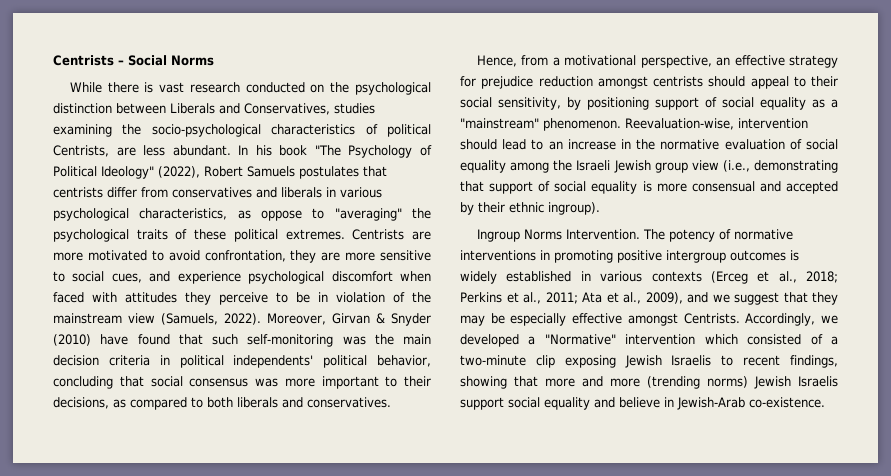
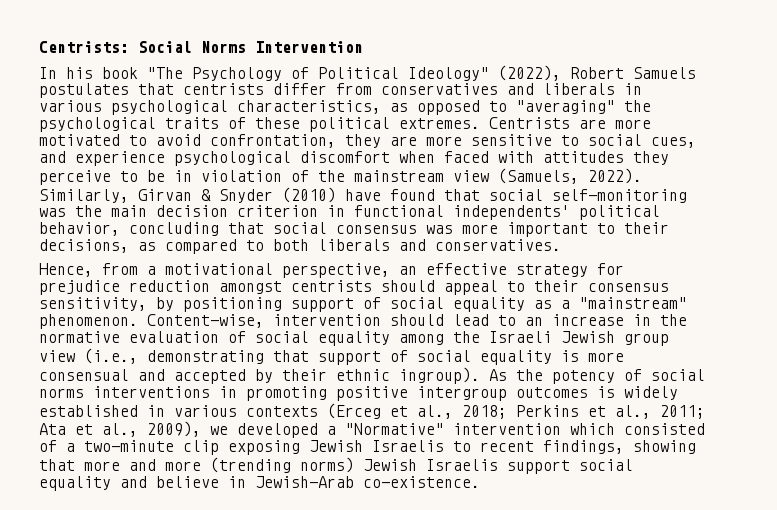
- Centrists – Social Norms
- While there is vast research conducted on the psychological distinction between Liberals and Conservatives, studies examining the socio-psychological characteristics of political Centrists, are less abundant. In his book "The Psychology of Political Ideology" (2022), Robert Samuels postulates that centrists differ from conservatives and liberals in various psychological characteristics, as oppose to "averaging" the psychological traits of these political extremes.
+ Centrists: Social Norms Intervention
+ In his book "The Psychology of Political Ideology" (2022), Robert Samuels postulates that centrists differ from conservatives and liberals in various psychological characteristics, as opposed to "averaging" the psychological traits of these political extremes.
- Moreover, Girvan & Snyder (2010) have found that such self-monitoring was the main decision criteria in political independents' political behavior, concluding that social consensus was more important to their decisions, as compared to both liberals and conservatives.
+ Similarly, Girvan & Snyder (2010) have found that social self-monitoring was the main decision criterion in functional independents' political behavior, concluding that social consensus was more important to their decisions, as compared to both liberals and conservatives.
- Hence, from a motivational perspective, an effective strategy for prejudice reduction amongst centrists should appeal to their social sensitivity, by positioning support of social equality as a "mainstream" phenomenon.
+ Hence, from a motivational perspective, an effective strategy for prejudice reduction amongst centrists should appeal to their consensus sensitivity, by positioning support of social equality as a "mainstream" phenomenon.
- Reevaluation-wise, intervention should lead to an increase in the normative evaluation of social equality among the Israeli Jewish group view (i.e., demonstrating that support of social equality is more consensual and accepted by their ethnic ingroup).
- Ingroup Norms Intervention. The potency of normative interventions in promoting positive intergroup outcomes is widely established in various contexts (Erceg et al., 2018;
+ Content-wise, intervention should lead to an increase in the normative evaluation of social equality among the Israeli Jewish group view (i.e., demonstrating that support of social equality is more consensual and accepted by their ethnic ingroup). As the potency of social norms interventions in promoting positive intergroup outcomes is widely established in various contexts (Erceg et al., 2018;
- Ata et al., 2009), and we suggest that they may be especially effective amongst Centrists. Accordingly, we developed a "Normative" intervention which consisted of a two-minute clip exposing Jewish Israelis to recent findings, showing that more and more (trending norms) Jewish Israelis support social equality and believe in Jewish-Arab co-existence.
+ Ata et al., 2009), we developed a "Normative" intervention which consisted of a two-minute clip exposing Jewish Israelis to recent findings, showing that more and more (trending norms) Jewish Israelis support social equality and believe in Jewish-Arab co-existence.

